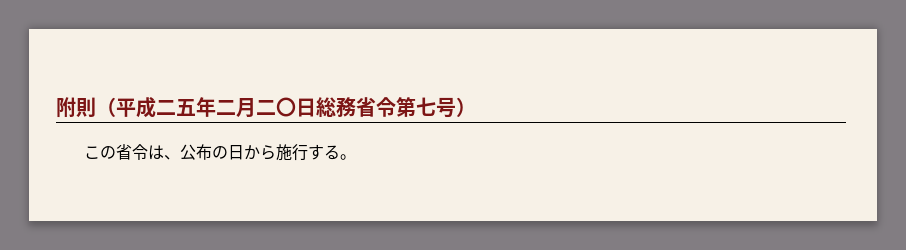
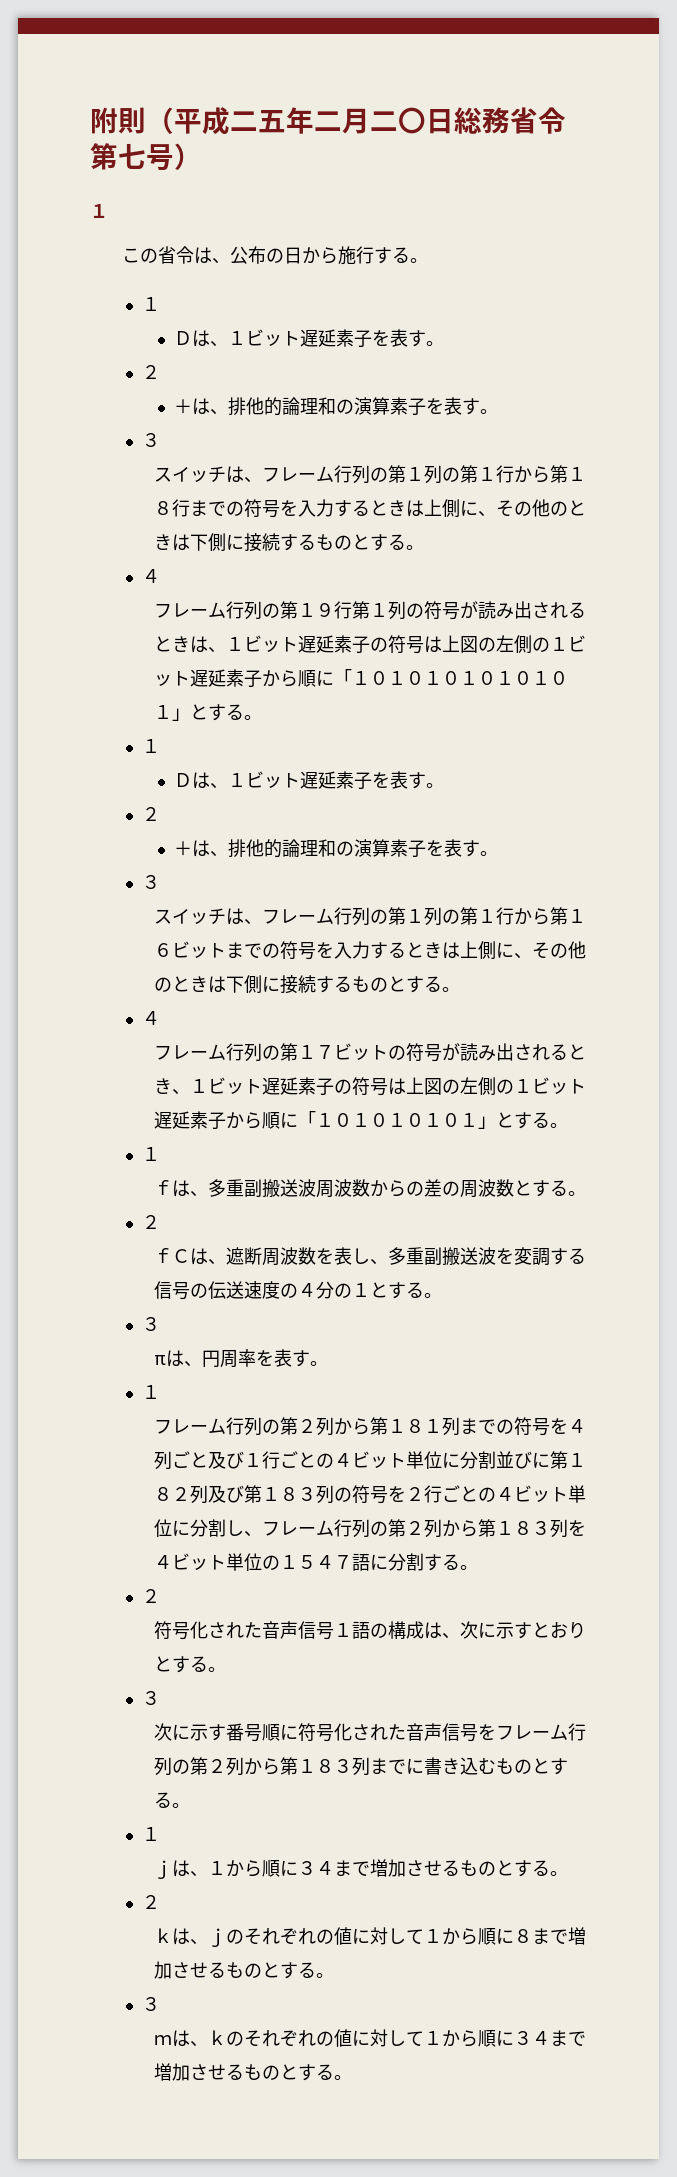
  附則（平成二五年二月二〇日総務省令第七号）
+ １
  この省令は、公布の日から施行する。
+ １
+ Ｄは、１ビット遅延素子を表す。
+ ２
+ ＋は、排他的論理和の演算素子を表す。
+ ３
+ スイッチは、フレーム行列の第１列の第１行から第１８行までの符号を入力するときは上側に、その他のときは下側に接続するものとする。
+ ４
+ フレーム行列の第１９行第１列の符号が読み出されるときは、１ビット遅延素子の符号は上図の左側の１ビット遅延素子から順に「１０１０１０１０１０１０１」とする。
+ １
+ Ｄは、１ビット遅延素子を表す。
+ ２
+ ＋は、排他的論理和の演算素子を表す。
+ ３
+ スイッチは、フレーム行列の第１列の第１行から第１６ビットまでの符号を入力するときは上側に、その他のときは下側に接続するものとする。
+ ４
+ フレーム行列の第１７ビットの符号が読み出されるとき、１ビット遅延素子の符号は上図の左側の１ビット遅延素子から順に「１０１０１０１０１」とする。
+ １
+ ｆは、多重副搬送波周波数からの差の周波数とする。
+ ２
+ ｆＣは、遮断周波数を表し、多重副搬送波を変調する信号の伝送速度の４分の１とする。
+ ３
+ πは、円周率を表す。
+ １
+ フレーム行列の第２列から第１８１列までの符号を４列ごと及び１行ごとの４ビット単位に分割並びに第１８２列及び第１８３列の符号を２行ごとの４ビット単位に分割し、フレーム行列の第２列から第１８３列を４ビット単位の１５４７語に分割する。
+ ２
+ 符号化された音声信号１語の構成は、次に示すとおりとする。
+ ３
+ 次に示す番号順に符号化された音声信号をフレーム行列の第２列から第１８３列までに書き込むものとする。
+ １
+ ｊは、１から順に３４まで増加させるものとする。
+ ２
+ ｋは、ｊのそれぞれの値に対して１から順に８まで増加させるものとする。
+ ３
+ ｍは、ｋのそれぞれの値に対して１から順に３４まで増加させるものとする。

